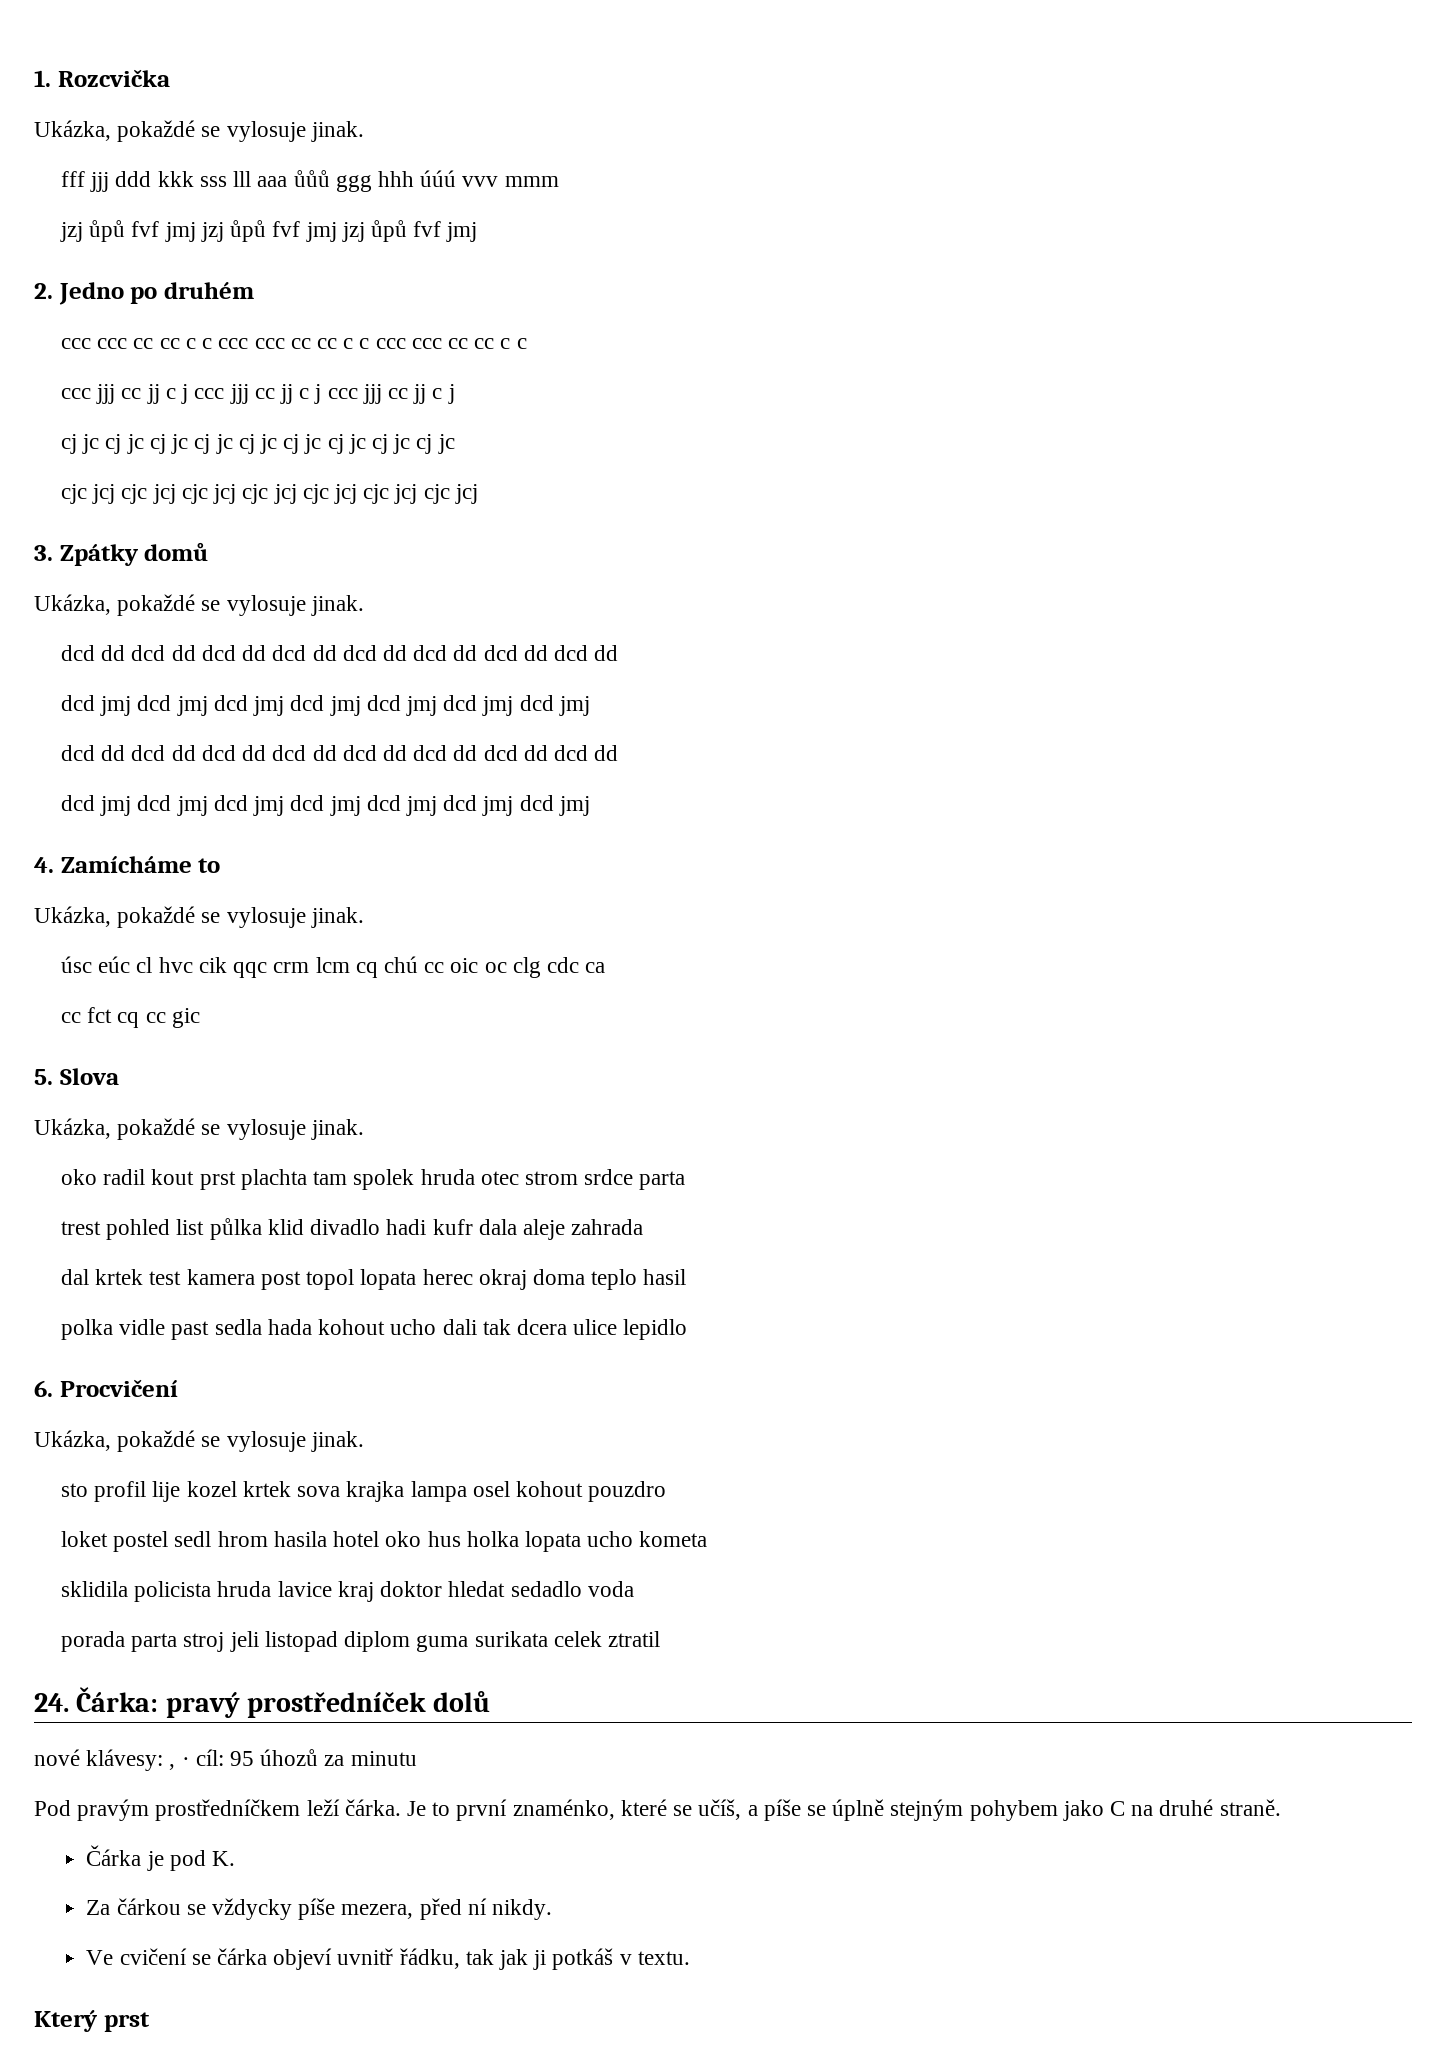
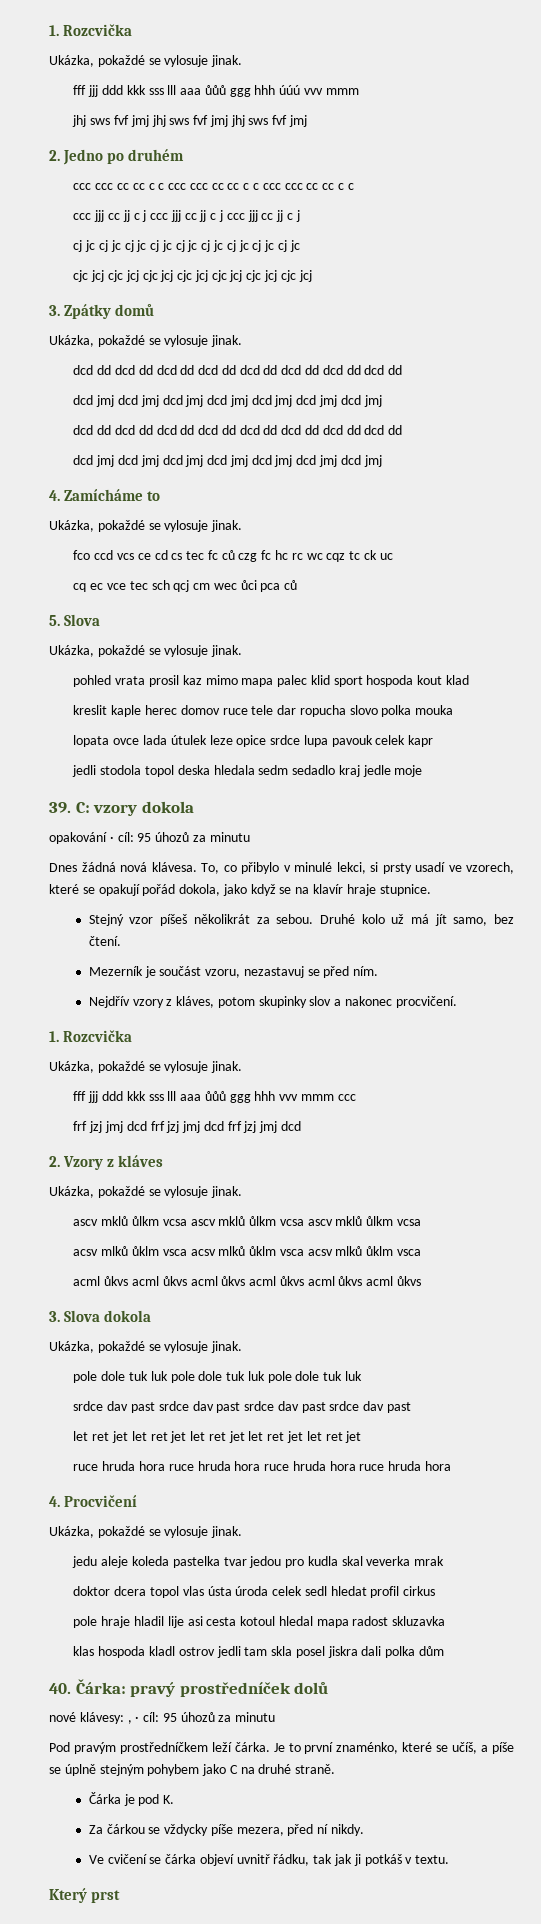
- jzj ůpů fvf jmj jzj ůpů fvf jmj jzj ůpů fvf jmj
+ jhj sws fvf jmj jhj sws fvf jmj jhj sws fvf jmj
- úsc eúc cl hvc cik qqc crm lcm cq chú cc oic oc clg cdc ca
- cc fct cq cc gic
+ fco ccd vcs ce cd cs tec fc ců czg fc hc rc wc cqz tc ck uc
+ cq ec vce tec sch qcj cm wec ůci pca ců
- oko radil kout prst plachta tam spolek hruda otec strom srdce parta
- trest pohled list půlka klid divadlo hadi kufr dala aleje zahrada
- dal krtek test kamera post topol lopata herec okraj doma teplo hasil
- polka vidle past sedla hada kohout ucho dali tak dcera ulice lepidlo
- 6. Procvičení
+ pohled vrata prosil kaz mimo mapa palec klid sport hospoda kout klad
+ kreslit kaple herec domov ruce tele dar ropucha slovo polka mouka
+ lopata ovce lada útulek leze opice srdce lupa pavouk celek kapr
+ jedli stodola topol deska hledala sedm sedadlo kraj jedle moje
+ 39. C: vzory dokola
+ opakování · cíl: 95 úhozů za minutu
+ Dnes žádná nová klávesa. To, co přibylo v minulé lekci, si prsty usadí ve vzorech, které se opakují pořád dokola, jako když se na klavír hraje stupnice.
+ Stejný vzor píšeš několikrát za sebou. Druhé kolo už má jít samo, bez čtení.
+ Mezerník je součást vzoru, nezastavuj se před ním.
+ Nejdřív vzory z kláves, potom skupinky slov a nakonec procvičení.
+ 1. Rozcvička
+ Ukázka, pokaždé se vylosuje jinak.
+ fff jjj ddd kkk sss lll aaa ůůů ggg hhh vvv mmm ccc
+ frf jzj jmj dcd frf jzj jmj dcd frf jzj jmj dcd
+ 2. Vzory z kláves
+ Ukázka, pokaždé se vylosuje jinak.
+ ascv mklů ůlkm vcsa ascv mklů ůlkm vcsa ascv mklů ůlkm vcsa
+ acsv mlků ůklm vsca acsv mlků ůklm vsca acsv mlků ůklm vsca
+ acml ůkvs acml ůkvs acml ůkvs acml ůkvs acml ůkvs acml ůkvs
+ 3. Slova dokola
+ Ukázka, pokaždé se vylosuje jinak.
+ pole dole tuk luk pole dole tuk luk pole dole tuk luk
+ srdce dav past srdce dav past srdce dav past srdce dav past
+ let ret jet let ret jet let ret jet let ret jet let ret jet
+ ruce hruda hora ruce hruda hora ruce hruda hora ruce hruda hora
+ 4. Procvičení
- sto profil lije kozel krtek sova krajka lampa osel kohout pouzdro
- loket postel sedl hrom hasila hotel oko hus holka lopata ucho kometa
- sklidila policista hruda lavice kraj doktor hledat sedadlo voda
- porada parta stroj jeli listopad diplom guma surikata celek ztratil
- 24. Čárka: pravý prostředníček dolů
+ jedu aleje koleda pastelka tvar jedou pro kudla skal veverka mrak
+ doktor dcera topol vlas ústa úroda celek sedl hledat profil cirkus
+ pole hraje hladil lije asi cesta kotoul hledal mapa radost skluzavka
+ klas hospoda kladl ostrov jedli tam skla posel jiskra dali polka dům
+ 40. Čárka: pravý prostředníček dolů

